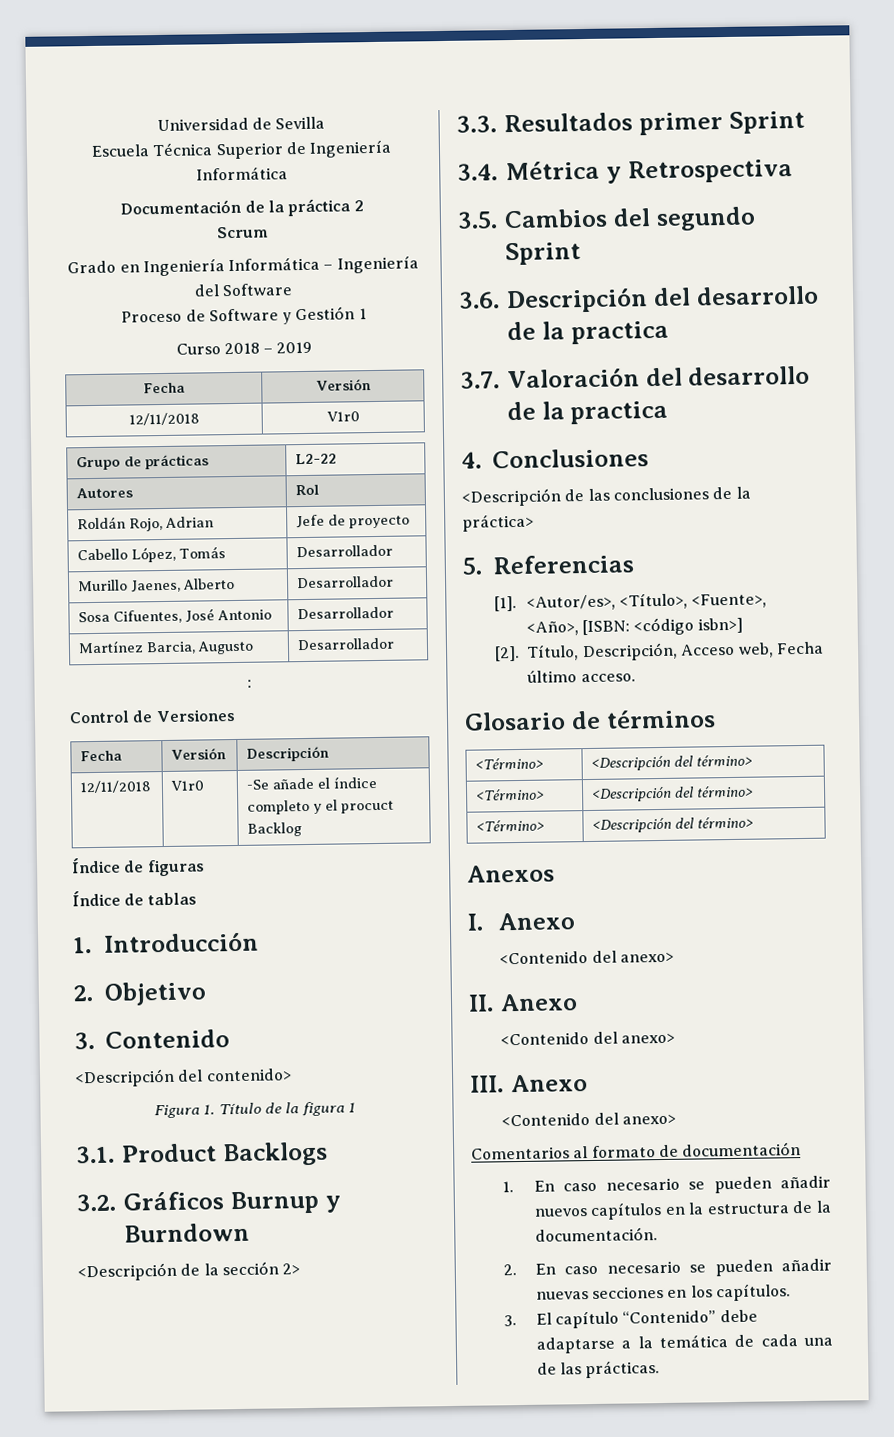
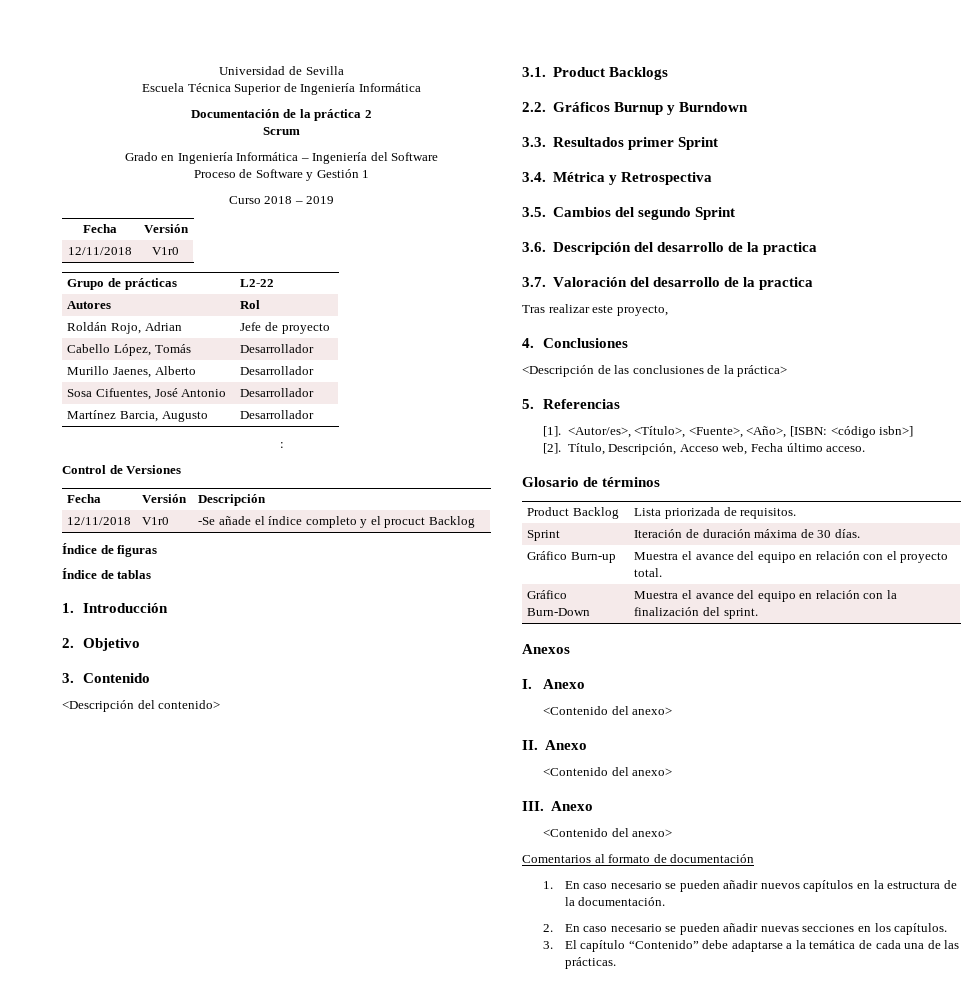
- Figura 1. Título de la figura 1
- 3.2. Gráficos Burnup y Burndown
+ 2.2. Gráficos Burnup y Burndown
- <Descripción de la sección 2>
+ Tras realizar este proyecto,
  Glosario de términos
- <Término> | <Descripción del término>
- <Término> | <Descripción del término>
- <Término> | <Descripción del término>
+ Product Backlog | Lista priorizada de requisitos.
+ Sprint | Iteración de duración máxima de 30 días.
+ Gráfico Burn-up | Muestra el avance del equipo en relación con el proyecto total.
+ Gráfico Burn-Down | Muestra el avance del equipo en relación con la finalización del sprint.

